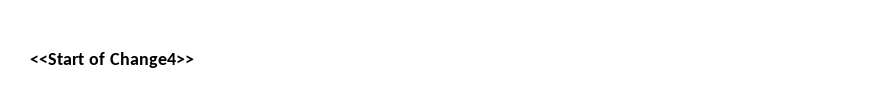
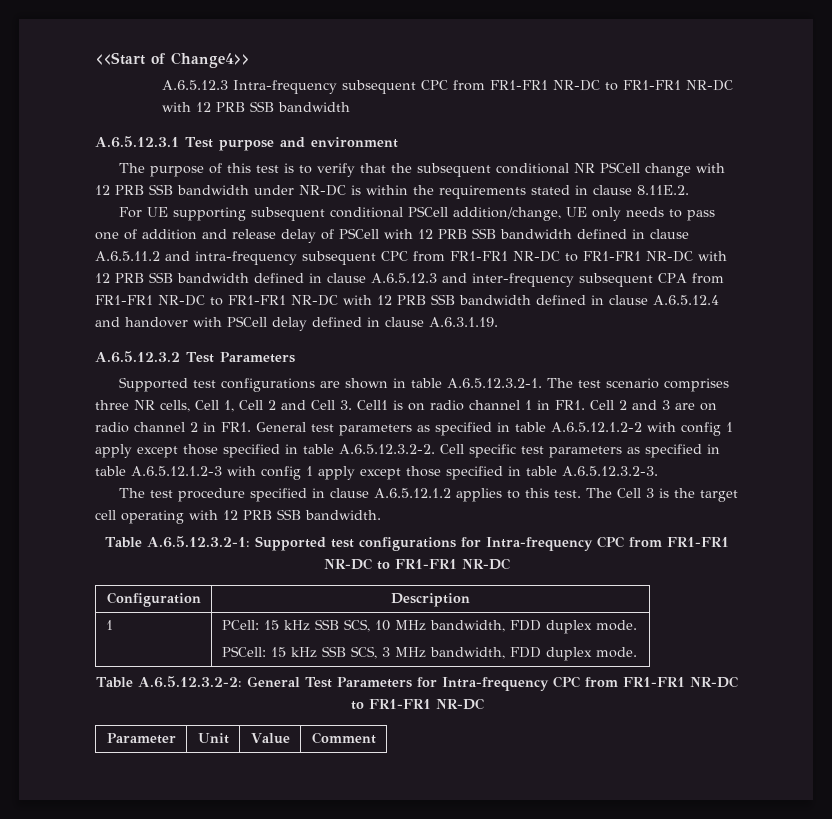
+ A.6.5.12.3 Intra-frequency subsequent CPC from FR1-FR1 NR-DC to FR1-FR1 NR-DC with 12 PRB SSB bandwidth
+ A.6.5.12.3.1 Test purpose and environment
+ The purpose of this test is to verify that the subsequent conditional NR PSCell change with 12 PRB SSB bandwidth under NR-DC is within the requirements stated in clause 8.11E.2.
+ For UE supporting subsequent conditional PSCell addition/change, UE only needs to pass one of addition and release delay of PSCell with 12 PRB SSB bandwidth defined in clause A.6.5.11.2 and intra-frequency subsequent CPC from FR1-FR1 NR-DC to FR1-FR1 NR-DC with 12 PRB SSB bandwidth defined in clause A.6.5.12.3 and inter-frequency subsequent CPA from FR1-FR1 NR-DC to FR1-FR1 NR-DC with 12 PRB SSB bandwidth defined in clause A.6.5.12.4 and handover with PSCell delay defined in clause A.6.3.1.19.
+ A.6.5.12.3.2 Test Parameters
+ Supported test configurations are shown in table A.6.5.12.3.2-1. The test scenario comprises three NR cells, Cell 1, Cell 2 and Cell 3. Cell1 is on radio channel 1 in FR1. Cell 2 and 3 are on radio channel 2 in FR1. General test parameters as specified in table A.6.5.12.1.2-2 with config 1 apply except those specified in table A.6.5.12.3.2-2. Cell specific test parameters as specified in table A.6.5.12.1.2-3 with config 1 apply except those specified in table A.6.5.12.3.2-3.
+ The test procedure specified in clause A.6.5.12.1.2 applies to this test. The Cell 3 is the target cell operating with 12 PRB SSB bandwidth.
+ Table A.6.5.12.3.2-1: Supported test configurations for Intra-frequency CPC from FR1-FR1 NR-DC to FR1-FR1 NR-DC
+ Configuration | Description
+ 1 | PCell: 15 kHz SSB SCS, 10 MHz bandwidth, FDD duplex mode.
+ PSCell: 15 kHz SSB SCS, 3 MHz bandwidth, FDD duplex mode.
+ Table A.6.5.12.3.2-2: General Test Parameters for Intra-frequency CPC from FR1-FR1 NR-DC to FR1-FR1 NR-DC
+ Parameter | Unit | Value | Comment

